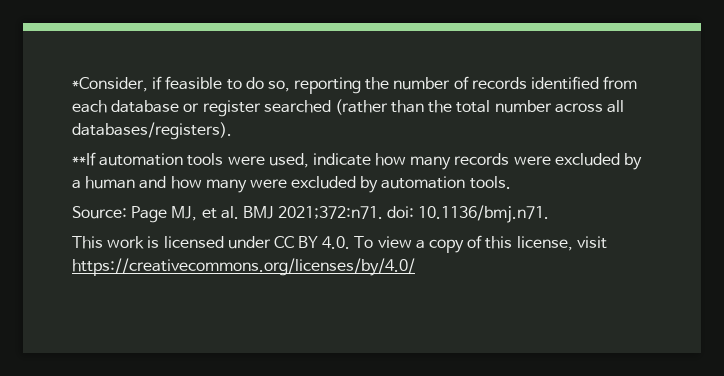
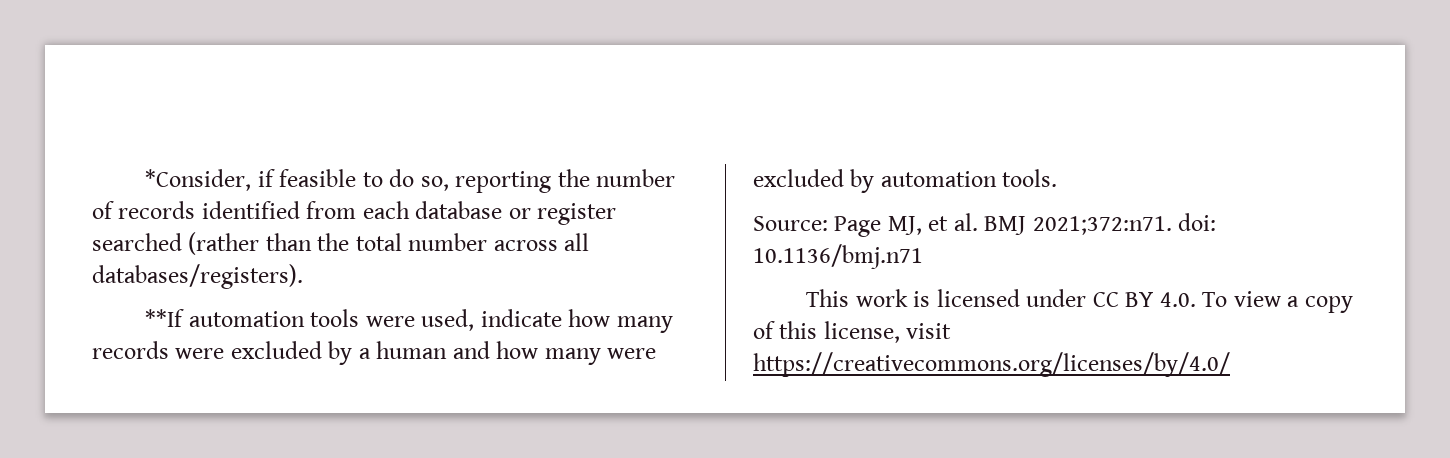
- Source: Page MJ, et al. BMJ 2021;372:n71. doi: 10.1136/bmj.n71.
+ Source: Page MJ, et al. BMJ 2021;372:n71. doi: 10.1136/bmj.n71

